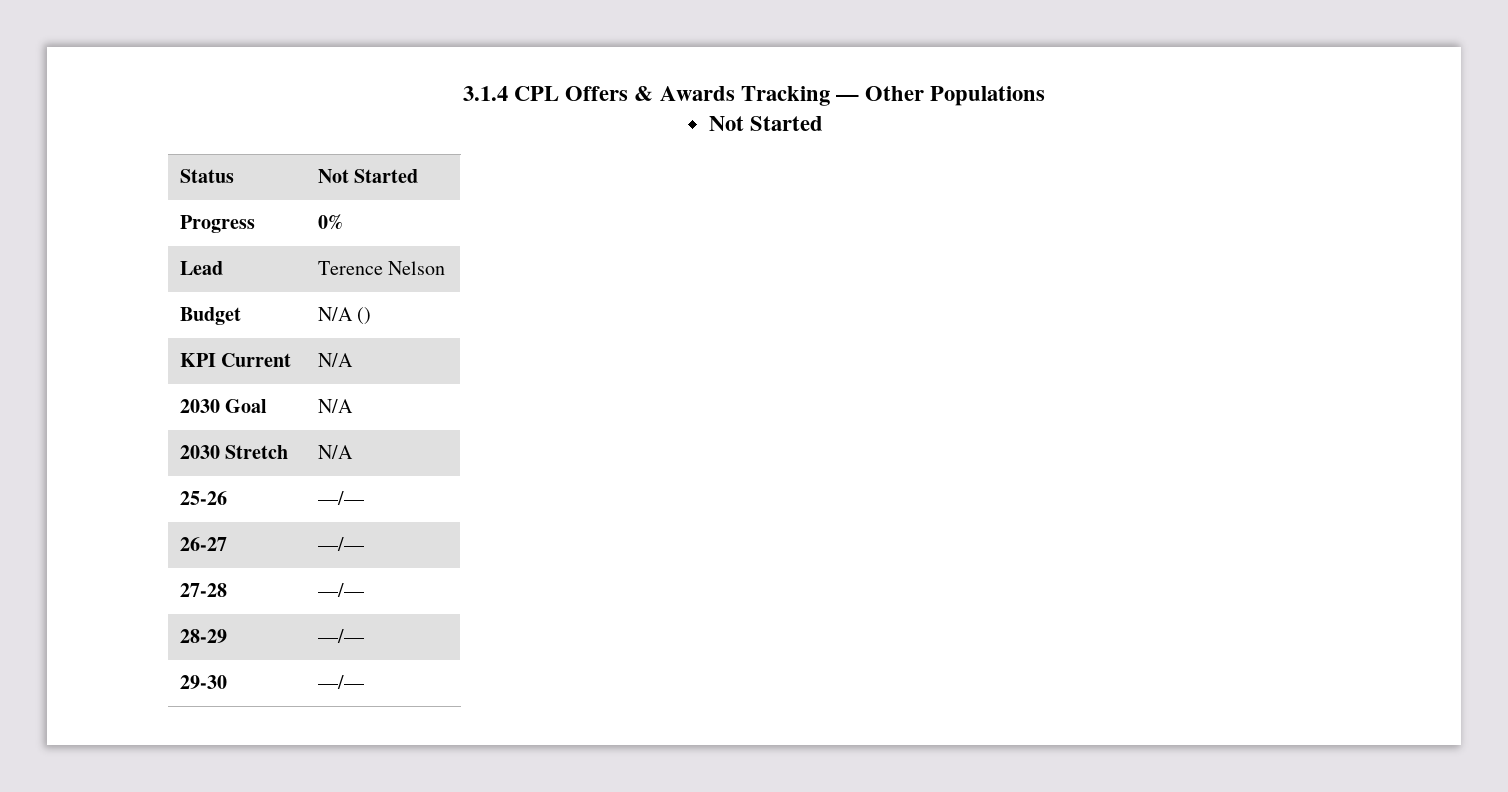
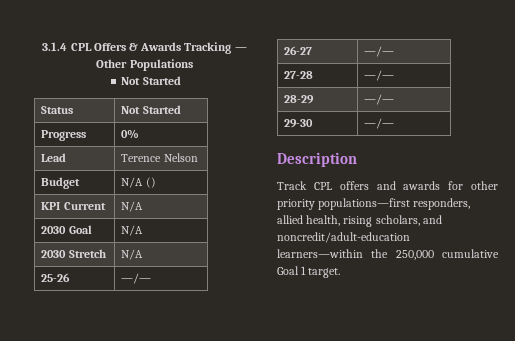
+ Description
+ Track CPL offers and awards for other priority populations—first responders, allied health, rising scholars, and noncredit/adult-education learners—within the 250,000 cumulative Goal 1 target.

